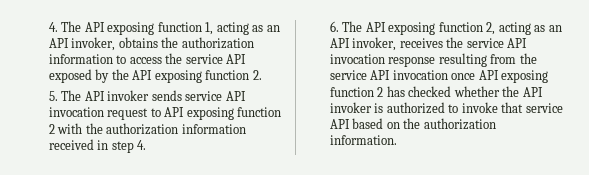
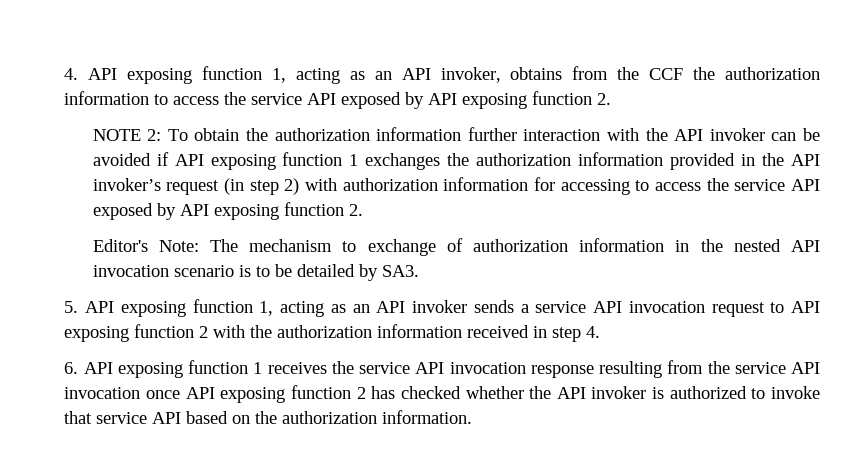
- 4. The API exposing function 1, acting as an API invoker, obtains the authorization information to access the service API exposed by the API exposing function 2.
- 5. The API invoker sends service API invocation request to API exposing function 2 with the authorization information received in step 4.
+ 4. API exposing function 1, acting as an API invoker, obtains from the CCF the authorization information to access the service API exposed by API exposing function 2.
+ NOTE 2: To obtain the authorization information further interaction with the API invoker can be avoided if API exposing function 1 exchanges the authorization information provided in the API invoker’s request (in step 2) with authorization information for accessing to access the service API exposed by API exposing function 2.
+ Editor's Note: The mechanism to exchange of authorization information in the nested API invocation scenario is to be detailed by SA3.
+ 5. API exposing function 1, acting as an API invoker sends a service API invocation request to API exposing function 2 with the authorization information received in step 4.
- 6. The API exposing function 2, acting as an API invoker, receives the service API invocation response resulting from the service API invocation once API exposing function 2 has checked whether the API invoker is authorized to invoke that service API based on the authorization information.
+ 6. API exposing function 1 receives the service API invocation response resulting from the service API invocation once API exposing function 2 has checked whether the API invoker is authorized to invoke that service API based on the authorization information.

